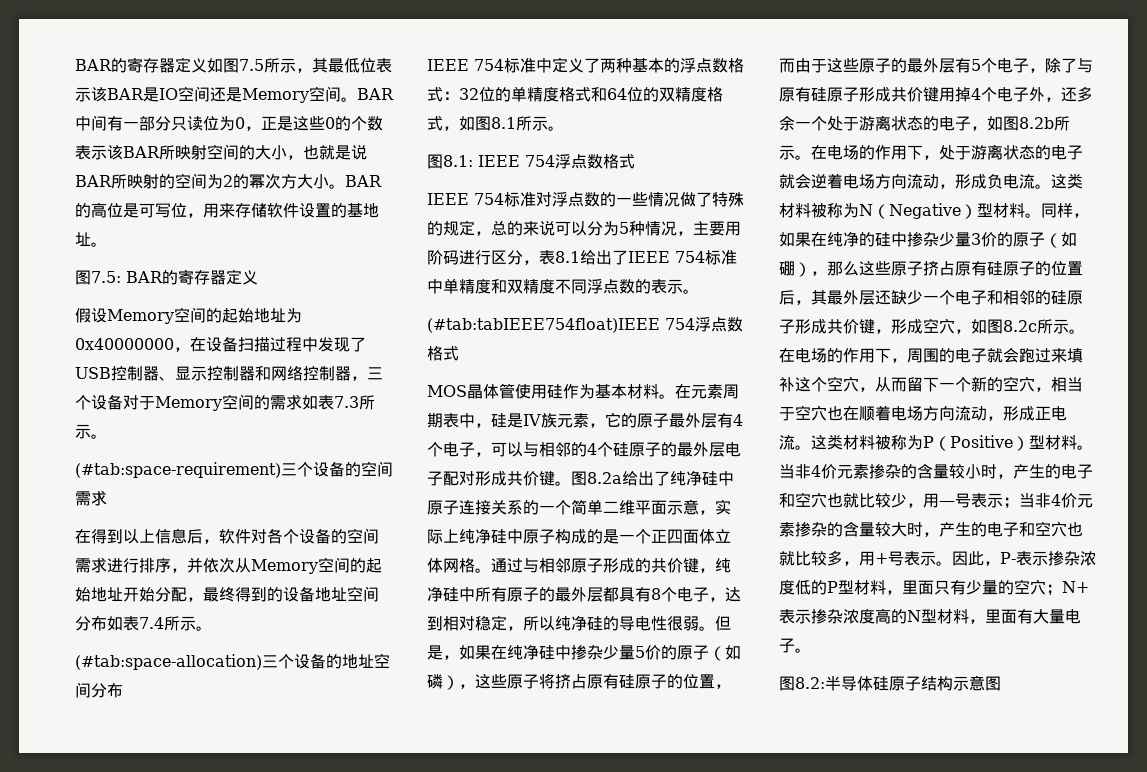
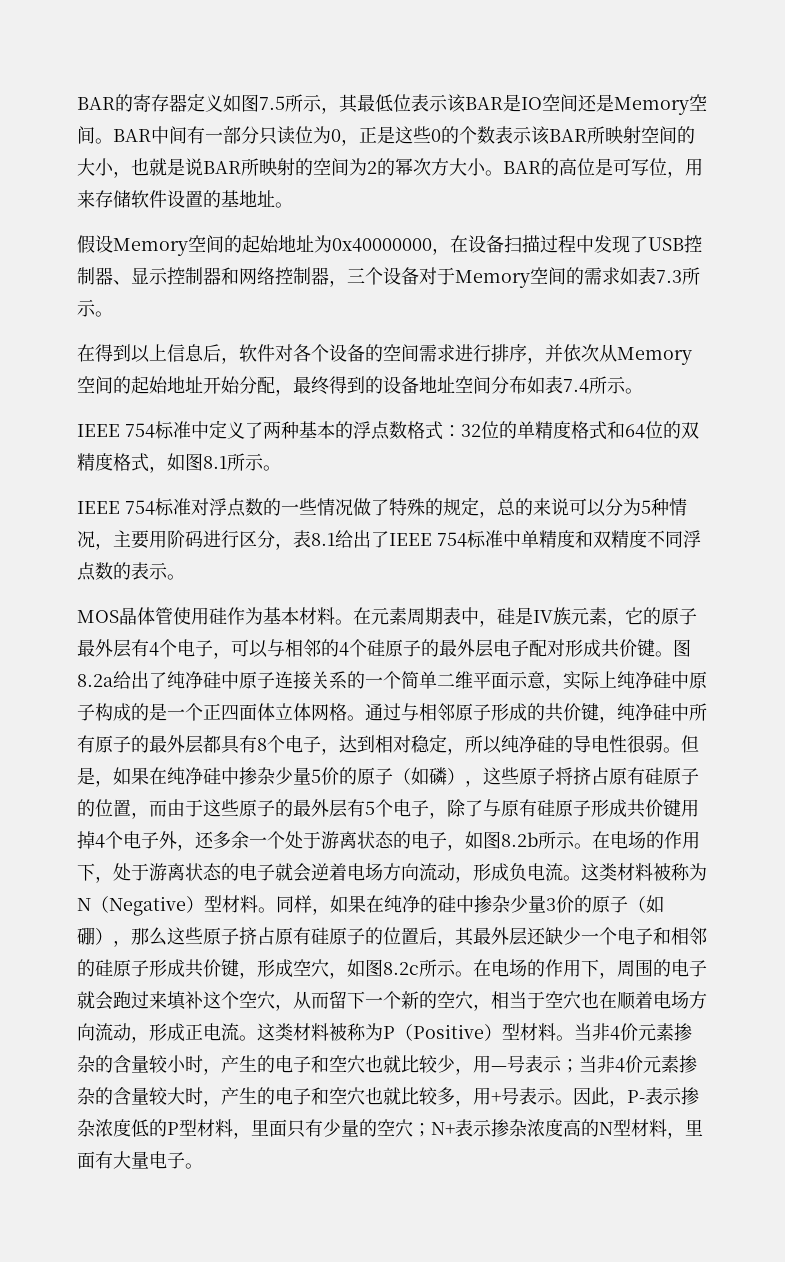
- 图7.5: BAR的寄存器定义
- (#tab:space-requirement)三个设备的空间需求
- (#tab:space-allocation)三个设备的地址空间分布
- 图8.1: IEEE 754浮点数格式
- (#tab:tabIEEE754float)IEEE 754浮点数格式
- 图8.2:半导体硅原子结构示意图

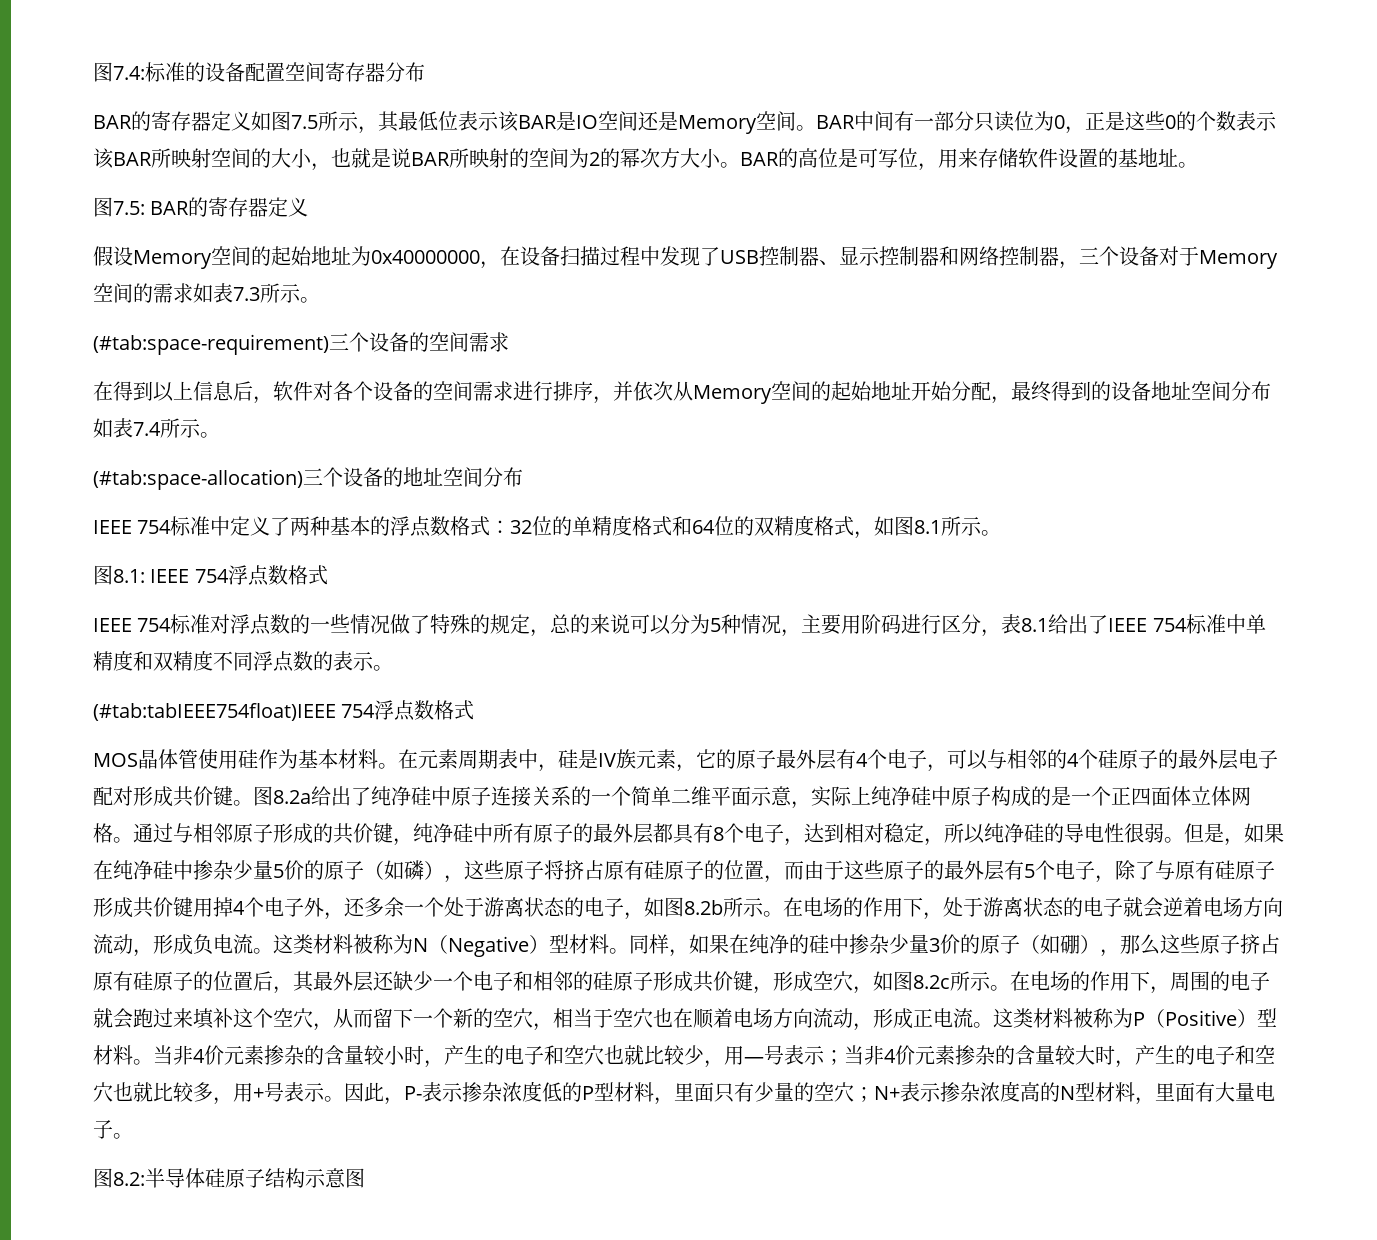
+ 图7.4:标准的设备配置空间寄存器分布
+ 图7.5: BAR的寄存器定义
+ (#tab:space-requirement)三个设备的空间需求
+ (#tab:space-allocation)三个设备的地址空间分布
+ 图8.1: IEEE 754浮点数格式
+ (#tab:tabIEEE754float)IEEE 754浮点数格式
+ 图8.2:半导体硅原子结构示意图

